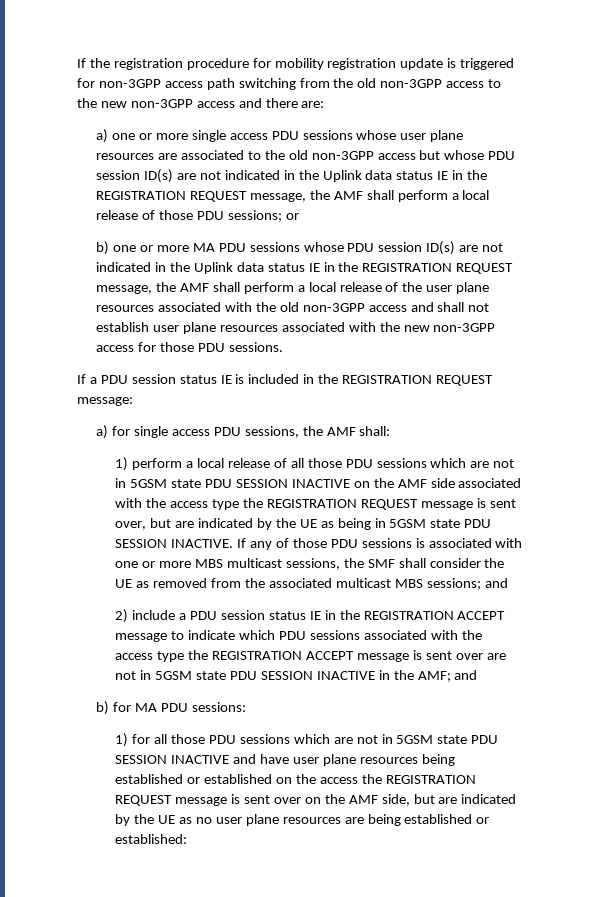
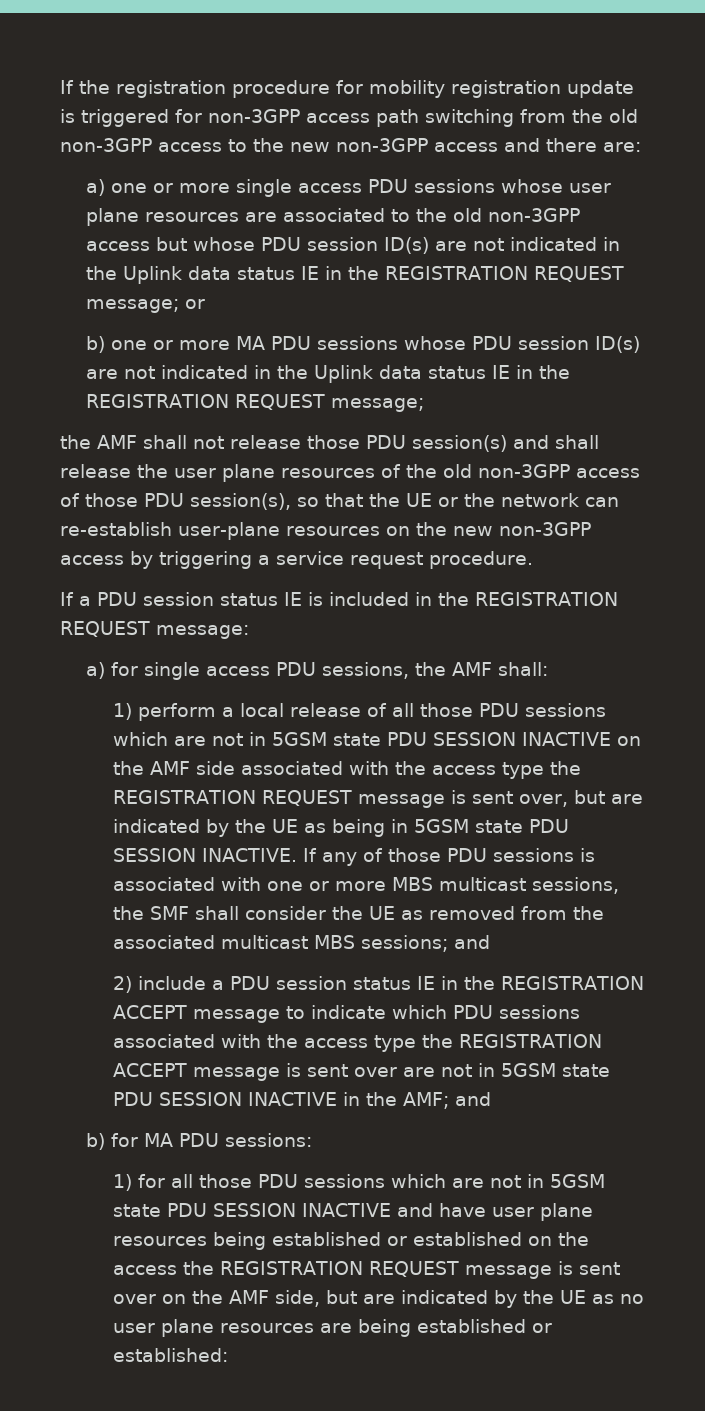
- a) one or more single access PDU sessions whose user plane resources are associated to the old non-3GPP access but whose PDU session ID(s) are not indicated in the Uplink data status IE in the REGISTRATION REQUEST message, the AMF shall perform a local release of those PDU sessions; or
+ a) one or more single access PDU sessions whose user plane resources are associated to the old non-3GPP access but whose PDU session ID(s) are not indicated in the Uplink data status IE in the REGISTRATION REQUEST message; or
- b) one or more MA PDU sessions whose PDU session ID(s) are not indicated in the Uplink data status IE in the REGISTRATION REQUEST message, the AMF shall perform a local release of the user plane resources associated with the old non-3GPP access and shall not establish user plane resources associated with the new non-3GPP access for those PDU sessions.
+ b) one or more MA PDU sessions whose PDU session ID(s) are not indicated in the Uplink data status IE in the REGISTRATION REQUEST message;
+ the AMF shall not release those PDU session(s) and shall release the user plane resources of the old non-3GPP access of those PDU session(s), so that the UE or the network can re-establish user-plane resources on the new non-3GPP access by triggering a service request procedure.

